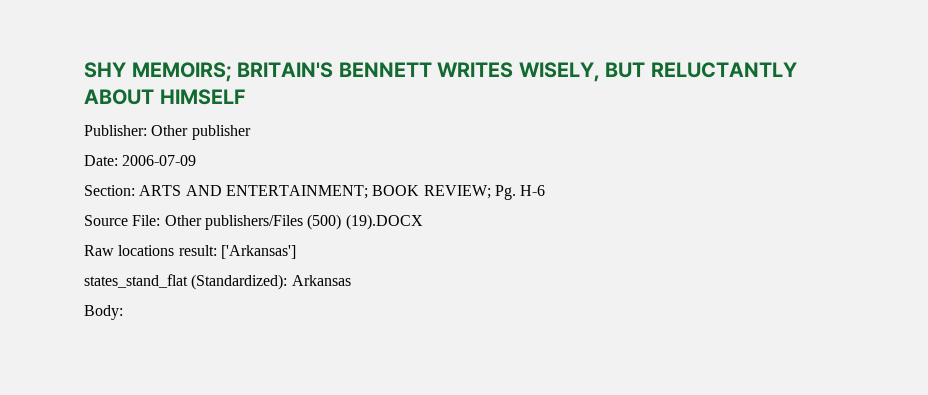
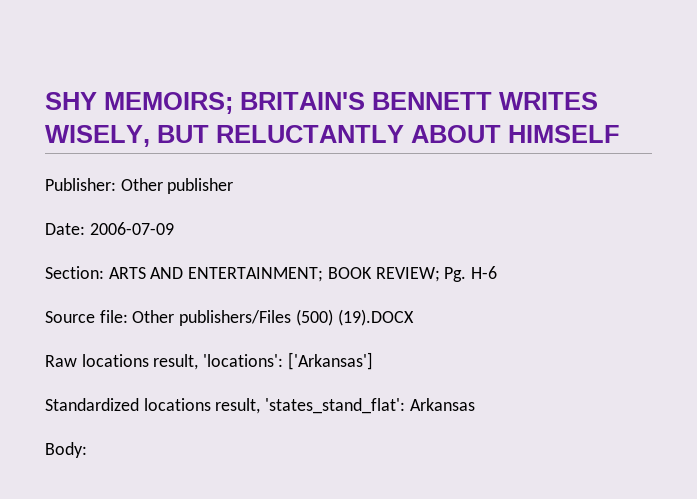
- Source File: Other publishers/Files (500) (19).DOCX
+ Source file: Other publishers/Files (500) (19).DOCX
- Raw locations result: ['Arkansas']
+ Raw locations result, 'locations': ['Arkansas']
- states_stand_flat (Standardized): Arkansas
+ Standardized locations result, 'states_stand_flat': Arkansas

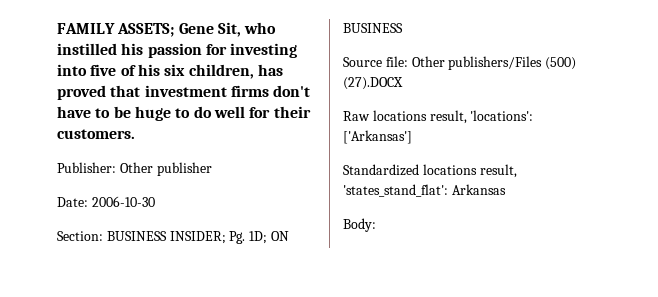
- SHY MEMOIRS; BRITAIN'S BENNETT WRITES WISELY, BUT RELUCTANTLY ABOUT HIMSELF
+ FAMILY ASSETS; Gene Sit, who instilled his passion for investing into five of his six children, has proved that investment firms don't have to be huge to do well for their customers.
- Date: 2006-07-09
+ Date: 2006-10-30
- Section: ARTS AND ENTERTAINMENT; BOOK REVIEW; Pg. H-6
+ Section: BUSINESS INSIDER; Pg. 1D; ON BUSINESS
- Source file: Other publishers/Files (500) (19).DOCX
+ Source file: Other publishers/Files (500) (27).DOCX

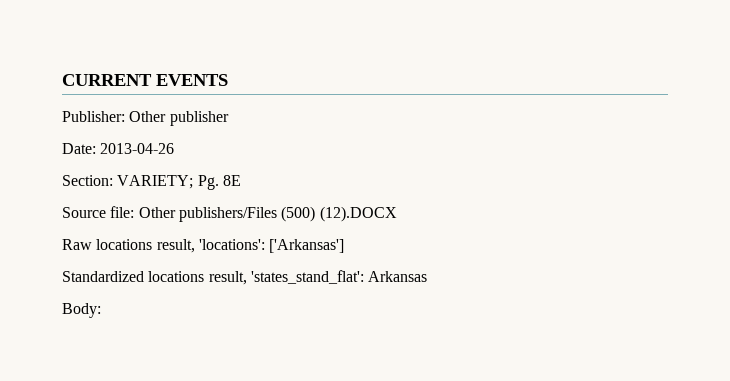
- FAMILY ASSETS; Gene Sit, who instilled his passion for investing into five of his six children, has proved that investment firms don't have to be huge to do well for their customers.
+ CURRENT EVENTS
- Date: 2006-10-30
+ Date: 2013-04-26
- Section: BUSINESS INSIDER; Pg. 1D; ON BUSINESS
+ Section: VARIETY; Pg. 8E
- Source file: Other publishers/Files (500) (27).DOCX
+ Source file: Other publishers/Files (500) (12).DOCX

